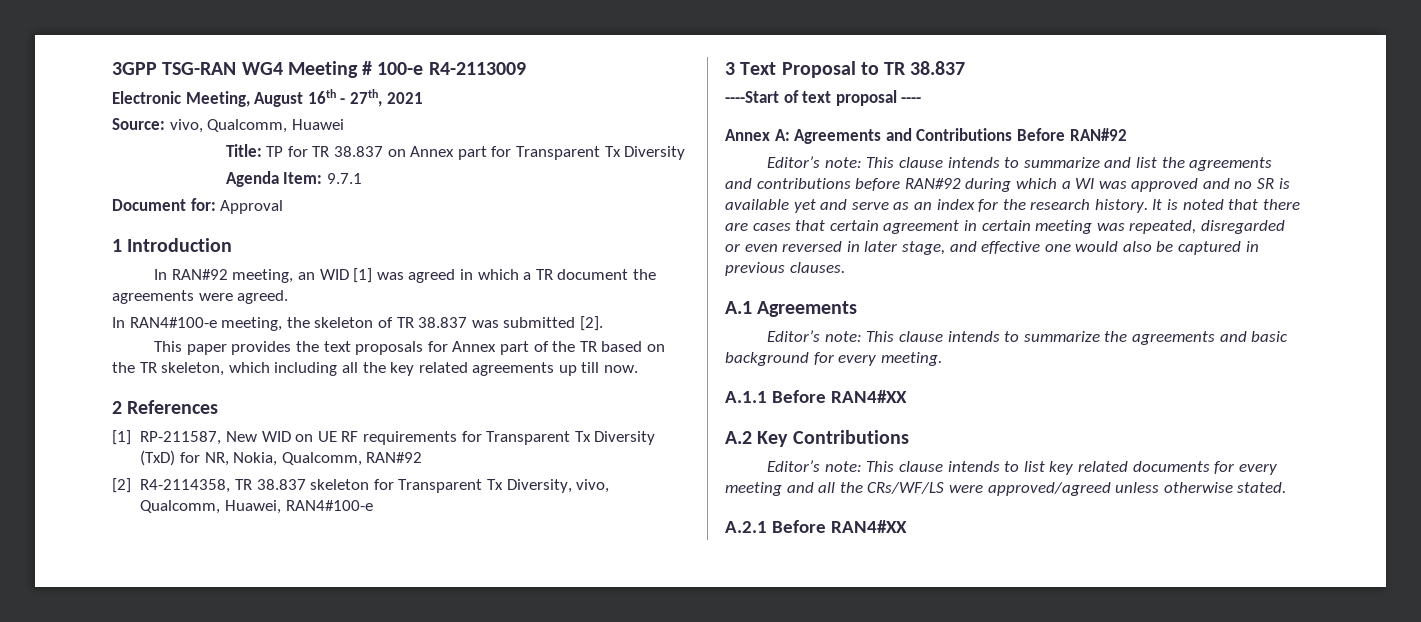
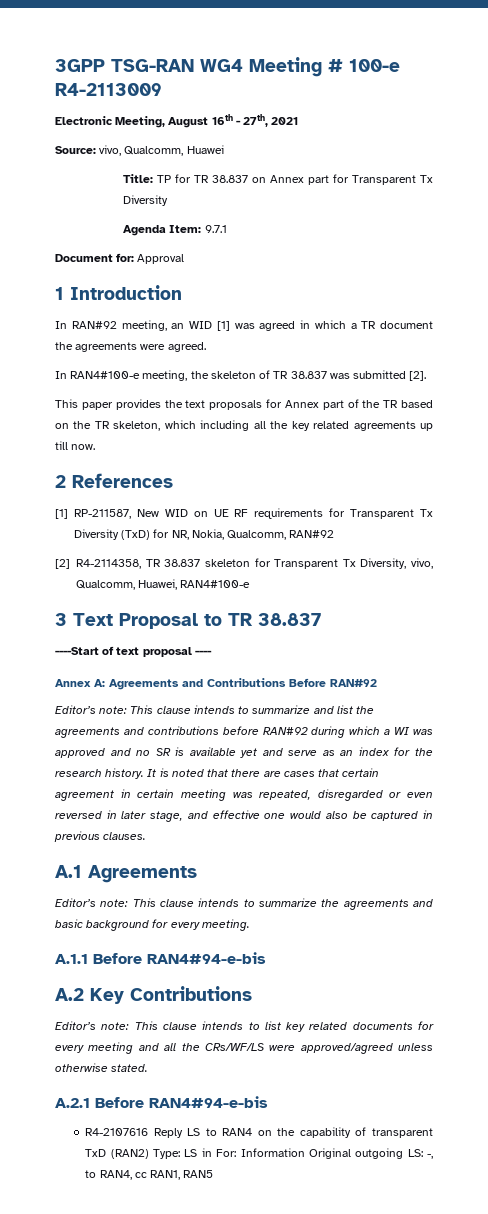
- A.1.1 Before RAN4#XX
+ A.1.1 Before RAN4#94-e-bis
- A.2.1 Before RAN4#XX
+ A.2.1 Before RAN4#94-e-bis
+ R4-2107616 Reply LS to RAN4 on the capability of transparent TxD (RAN2) Type: LS in For: Information Original outgoing LS: -, to RAN4, cc RAN1, RAN5

